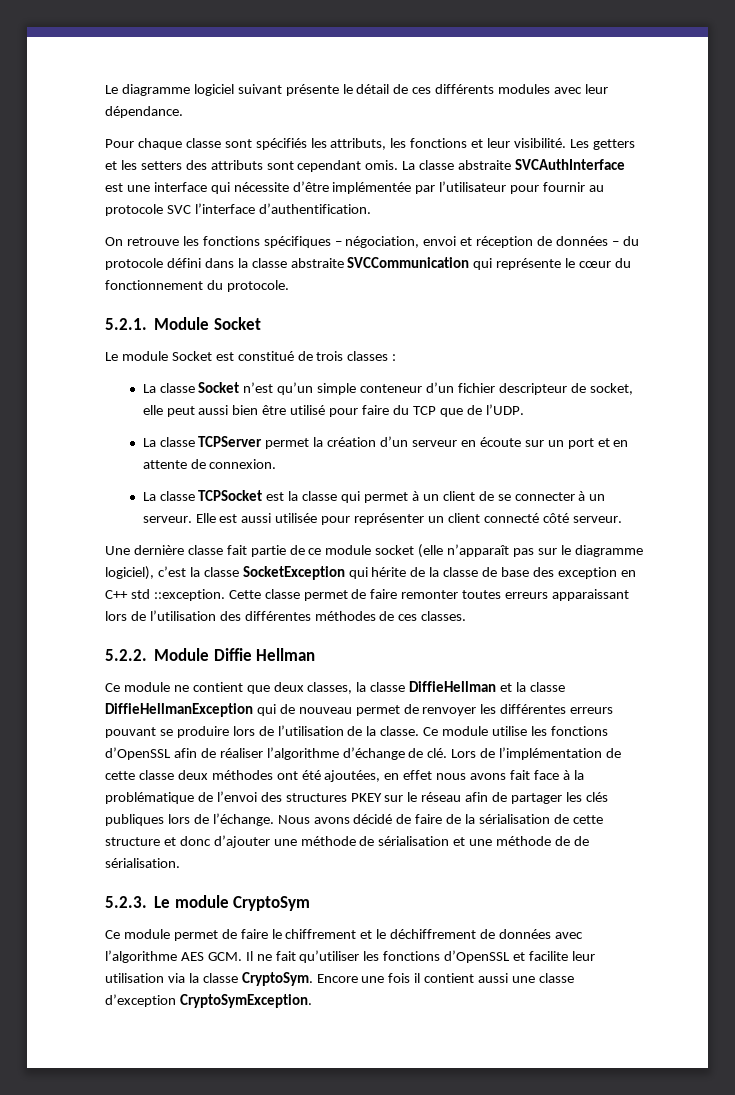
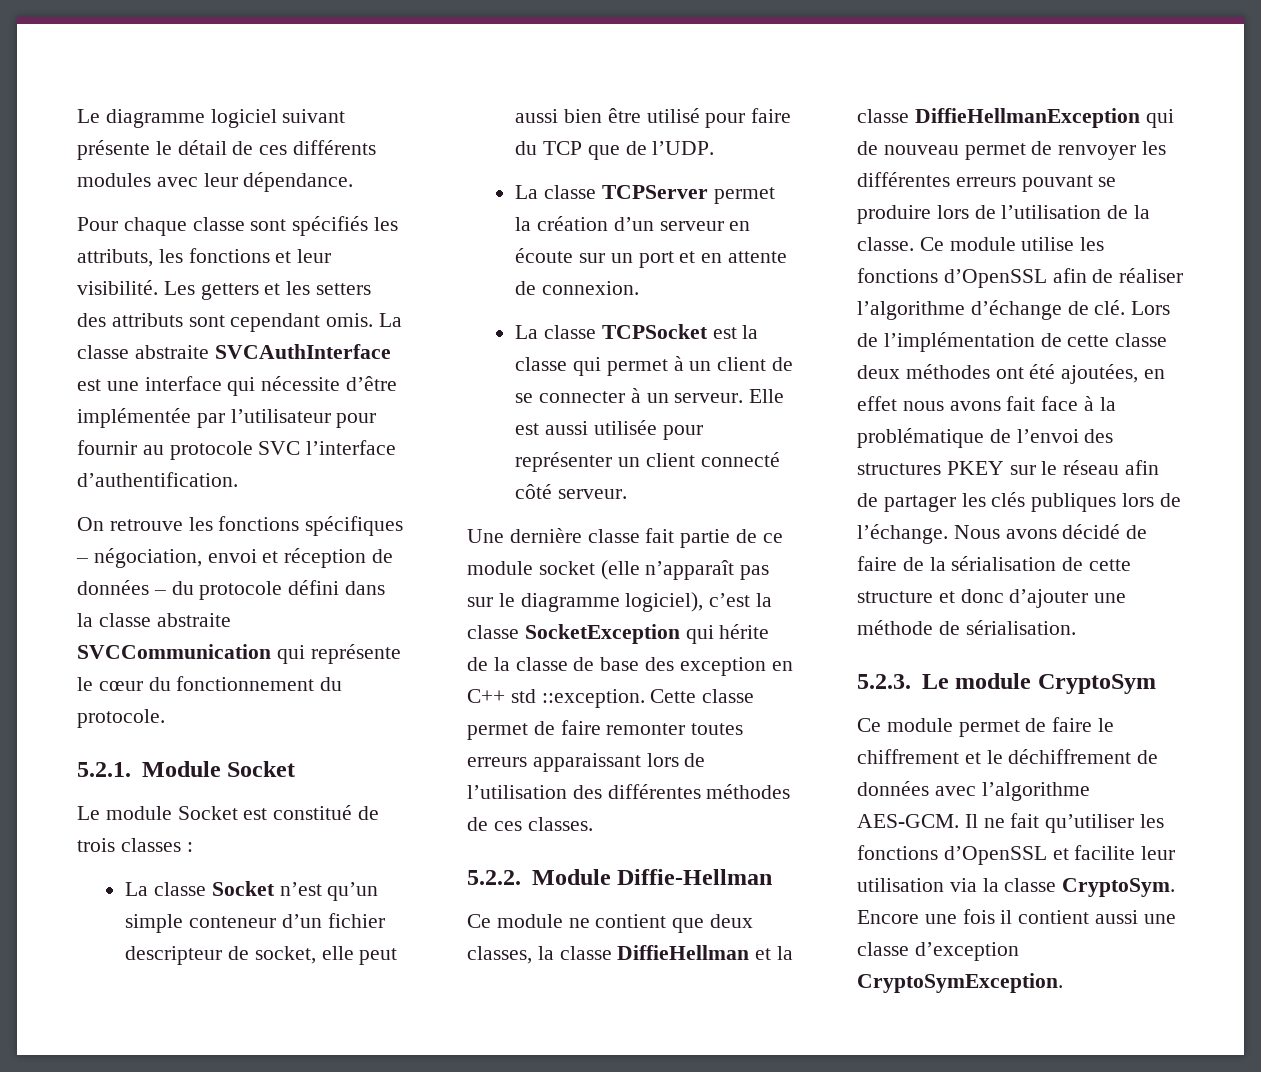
- 5.2.2. Module Diffie Hellman
+ 5.2.2. Module Diffie-Hellman
- Nous avons décidé de faire de la sérialisation de cette structure et donc d’ajouter une méthode de sérialisation et une méthode de de sérialisation.
+ Nous avons décidé de faire de la sérialisation de cette structure et donc d’ajouter une méthode de sérialisation.
- Ce module permet de faire le chiffrement et le déchiffrement de données avec l’algorithme AES GCM. Il ne fait qu’utiliser les fonctions d’OpenSSL et facilite leur utilisation via la classe CryptoSym.
+ Ce module permet de faire le chiffrement et le déchiffrement de données avec l’algorithme AES-GCM. Il ne fait qu’utiliser les fonctions d’OpenSSL et facilite leur utilisation via la classe CryptoSym.

